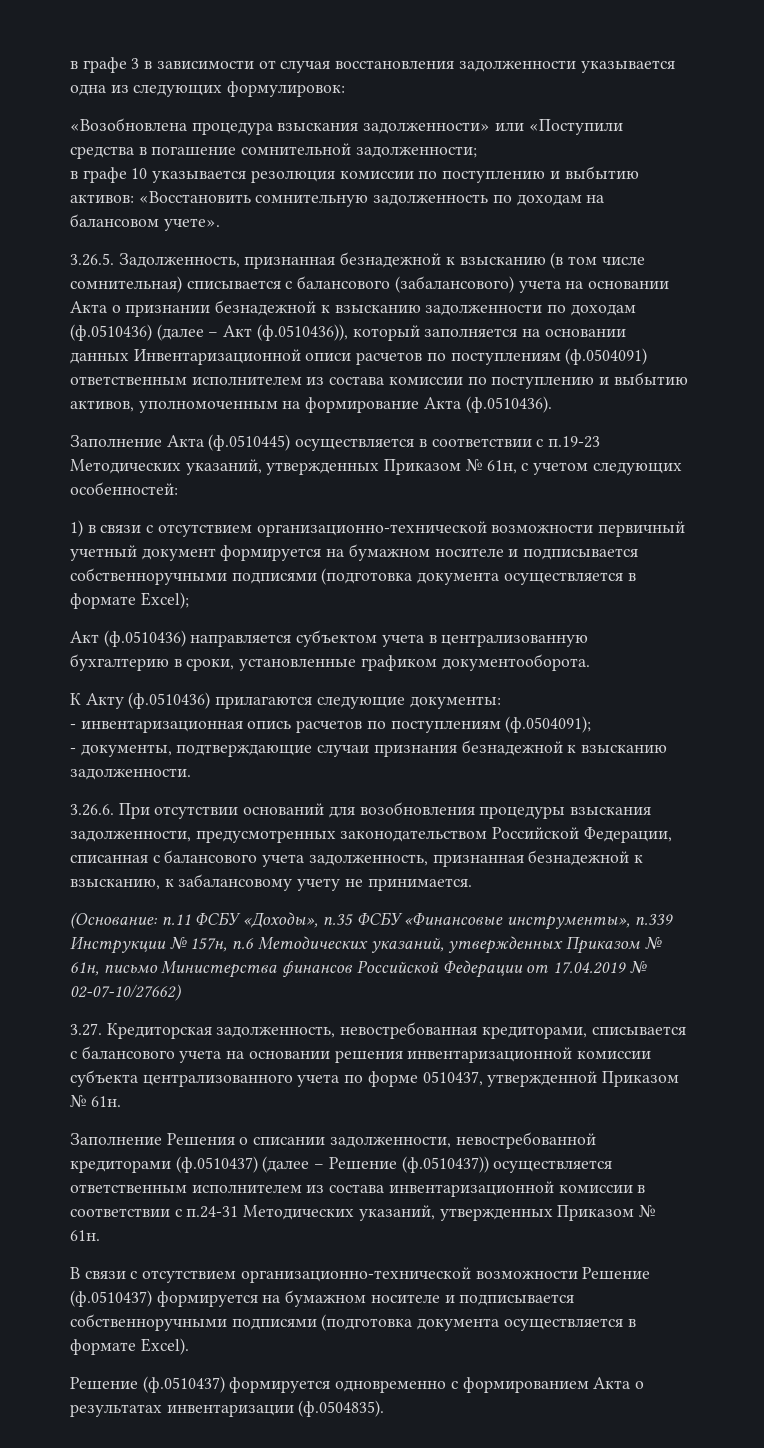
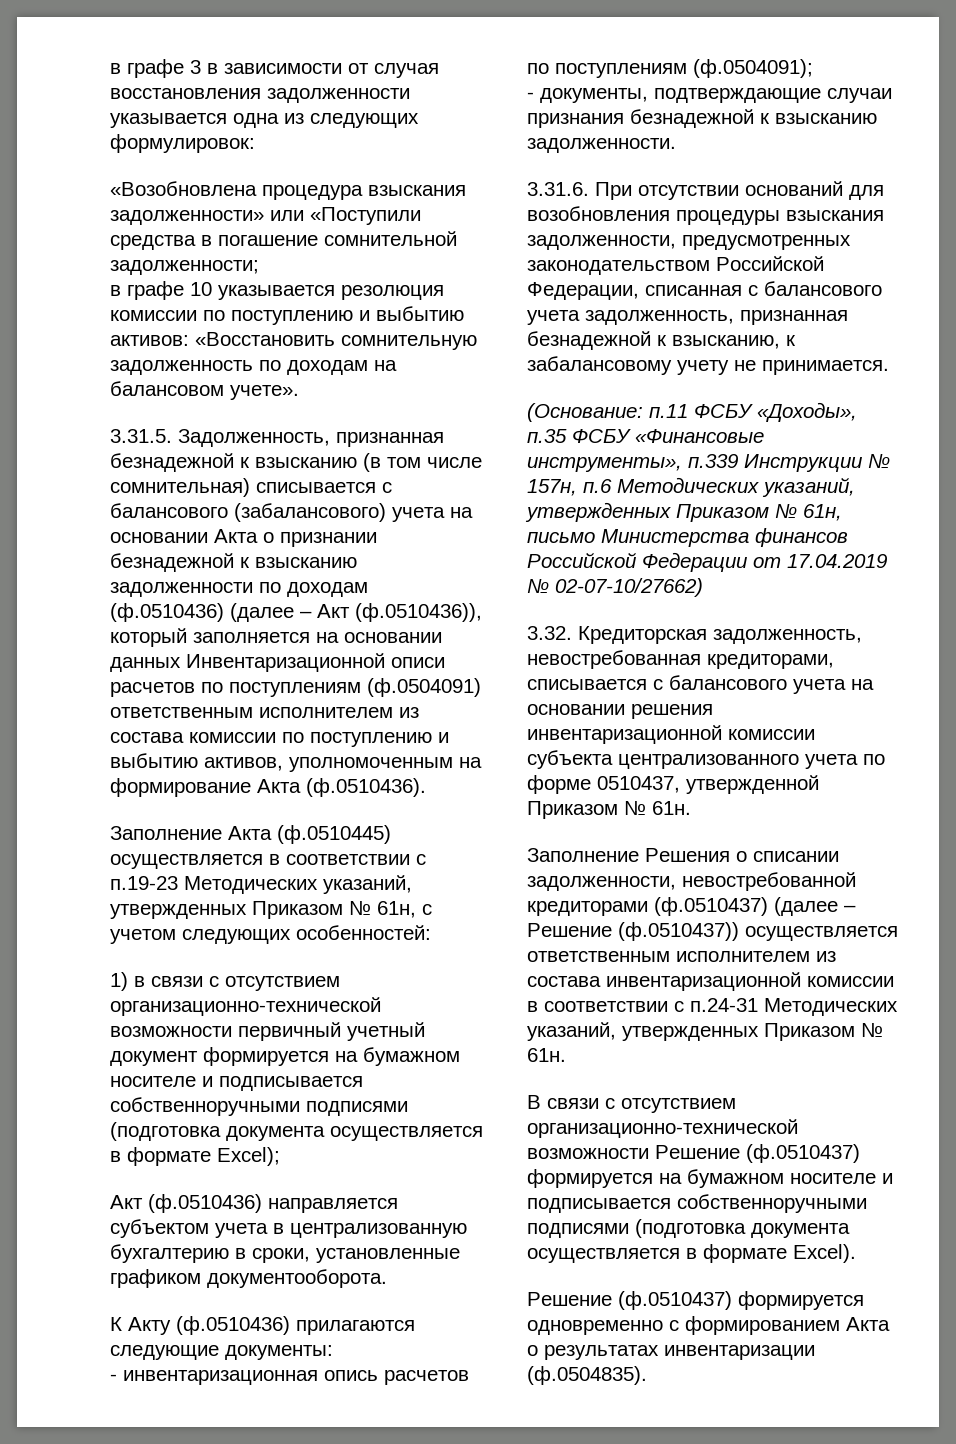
- 3.26.5. Задолженность, признанная безнадежной к взысканию (в том числе сомнительная) списывается с балансового (забалансового) учета на основании Акта о признании безнадежной к взысканию задолженности по доходам (ф.0510436) (далее – Акт (ф.0510436)), который заполняется на основании данных Инвентаризационной описи расчетов по поступлениям (ф.0504091) ответственным исполнителем из состава комиссии по поступлению и выбытию активов, уполномоченным на формирование Акта (ф.0510436).
+ 3.31.5. Задолженность, признанная безнадежной к взысканию (в том числе сомнительная) списывается с балансового (забалансового) учета на основании Акта о признании безнадежной к взысканию задолженности по доходам (ф.0510436) (далее – Акт (ф.0510436)), который заполняется на основании данных Инвентаризационной описи расчетов по поступлениям (ф.0504091) ответственным исполнителем из состава комиссии по поступлению и выбытию активов, уполномоченным на формирование Акта (ф.0510436).
- 3.26.6. При отсутствии оснований для возобновления процедуры взыскания задолженности, предусмотренных законодательством Российской Федерации, списанная с балансового учета задолженность, признанная безнадежной к взысканию, к забалансовому учету не принимается.
+ 3.31.6. При отсутствии оснований для возобновления процедуры взыскания задолженности, предусмотренных законодательством Российской Федерации, списанная с балансового учета задолженность, признанная безнадежной к взысканию, к забалансовому учету не принимается.
- 3.27. Кредиторская задолженность, невостребованная кредиторами, списывается с балансового учета на основании решения инвентаризационной комиссии субъекта централизованного учета по форме 0510437, утвержденной Приказом № 61н.
+ 3.32. Кредиторская задолженность, невостребованная кредиторами, списывается с балансового учета на основании решения инвентаризационной комиссии субъекта централизованного учета по форме 0510437, утвержденной Приказом № 61н.

